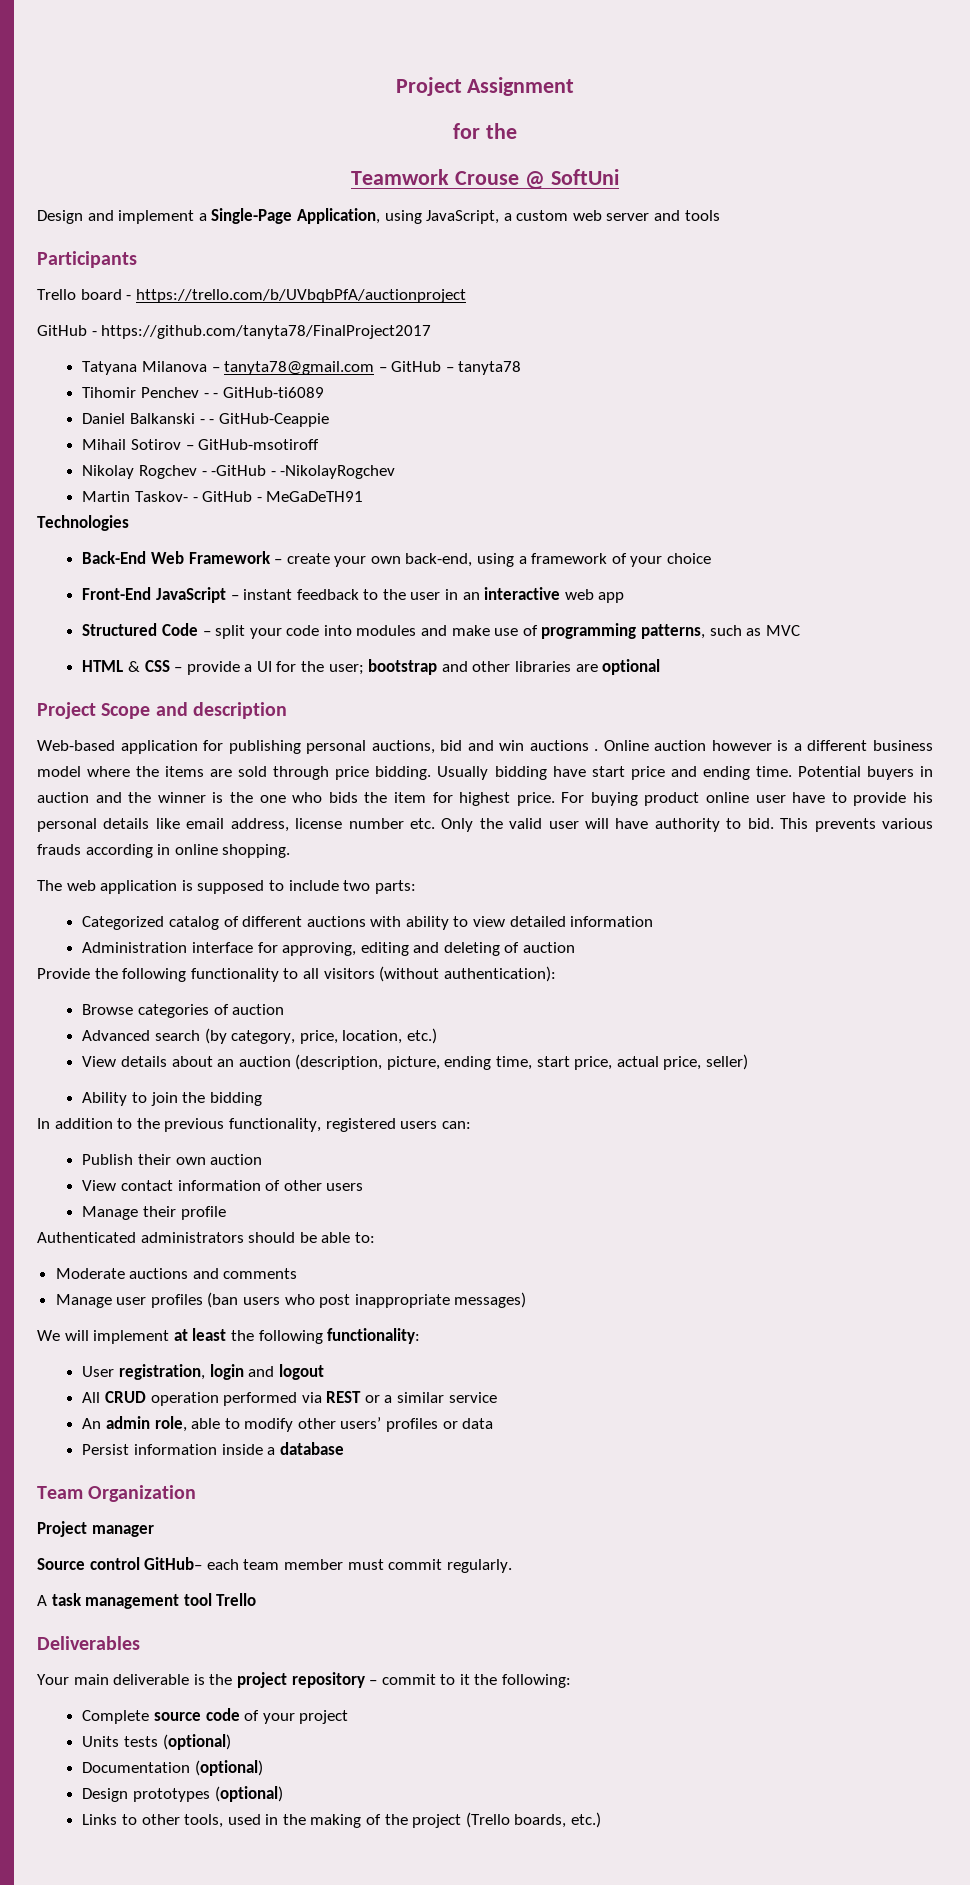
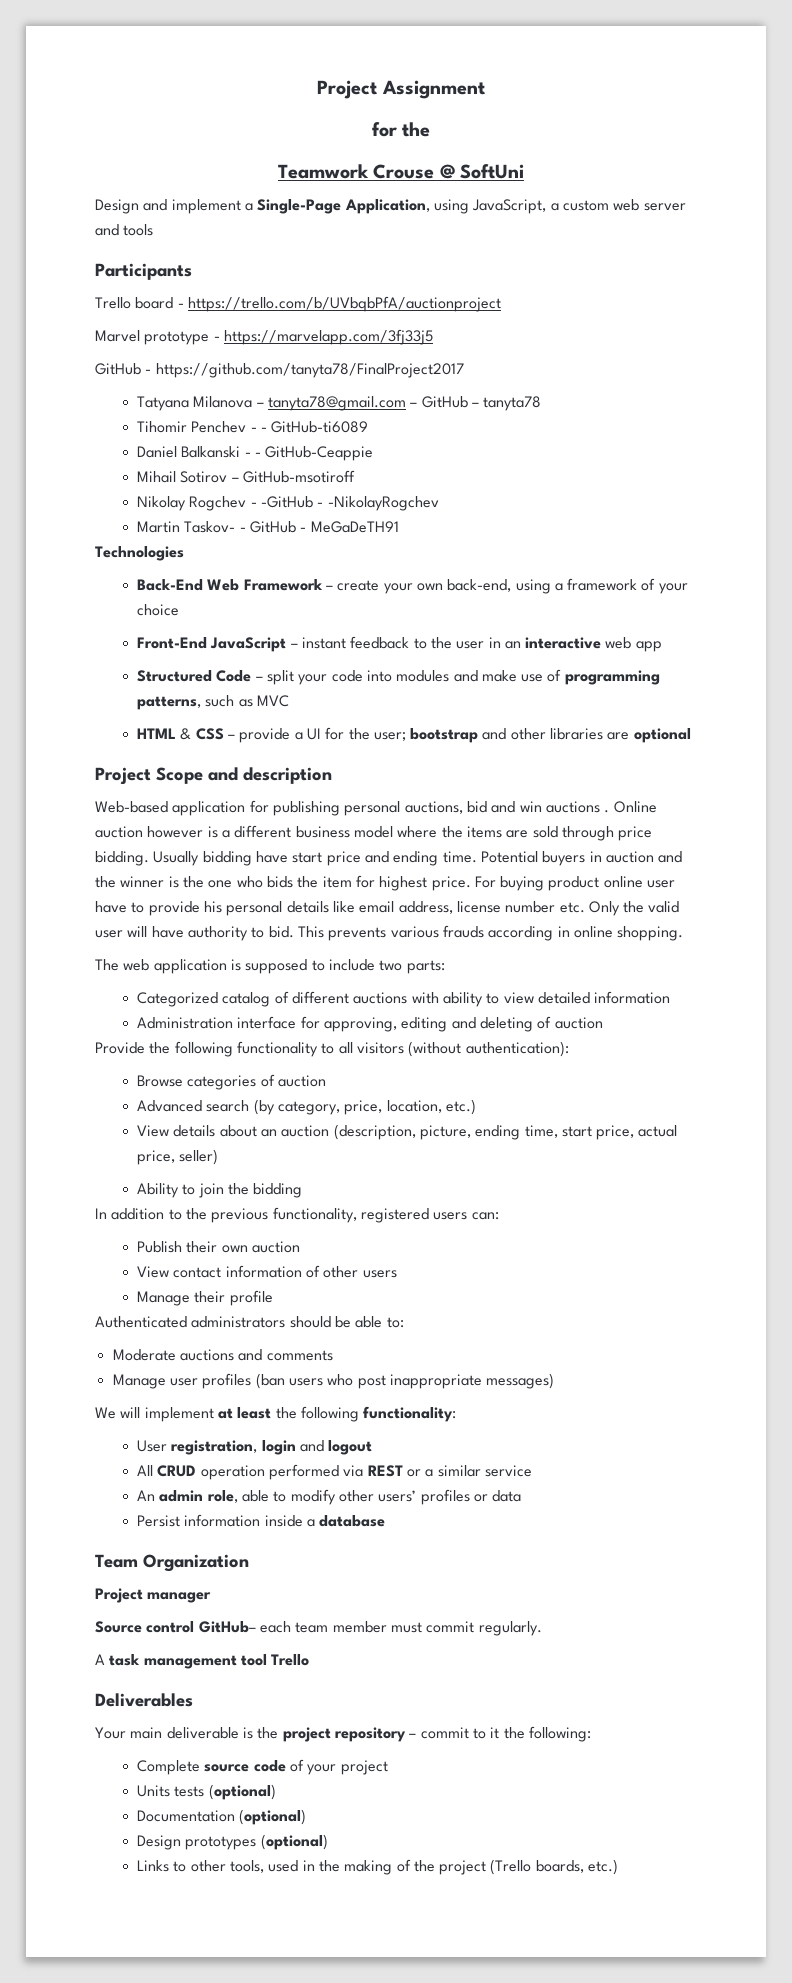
+ Marvel prototype - https://marvelapp.com/3fj33j5

